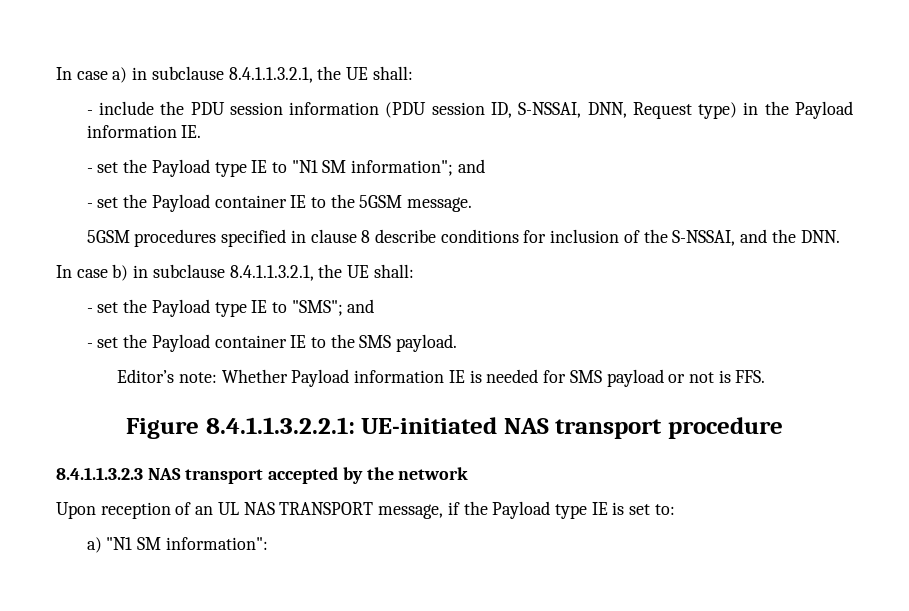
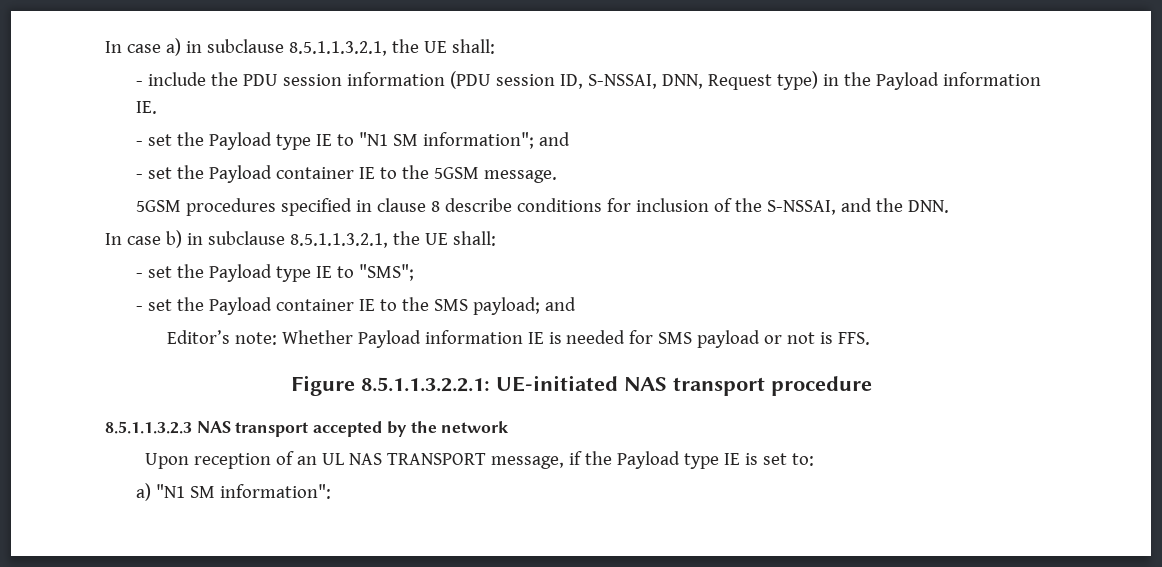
- In case a) in subclause 8.4.1.1.3.2.1, the UE shall:
+ In case a) in subclause 8.5.1.1.3.2.1, the UE shall:
- In case b) in subclause 8.4.1.1.3.2.1, the UE shall:
+ In case b) in subclause 8.5.1.1.3.2.1, the UE shall:
- - set the Payload type IE to "SMS"; and
+ - set the Payload type IE to "SMS";
- - set the Payload container IE to the SMS payload.
+ - set the Payload container IE to the SMS payload; and
- Figure 8.4.1.1.3.2.2.1: UE-initiated NAS transport procedure
+ Figure 8.5.1.1.3.2.2.1: UE-initiated NAS transport procedure
- 8.4.1.1.3.2.3 NAS transport accepted by the network
+ 8.5.1.1.3.2.3 NAS transport accepted by the network

